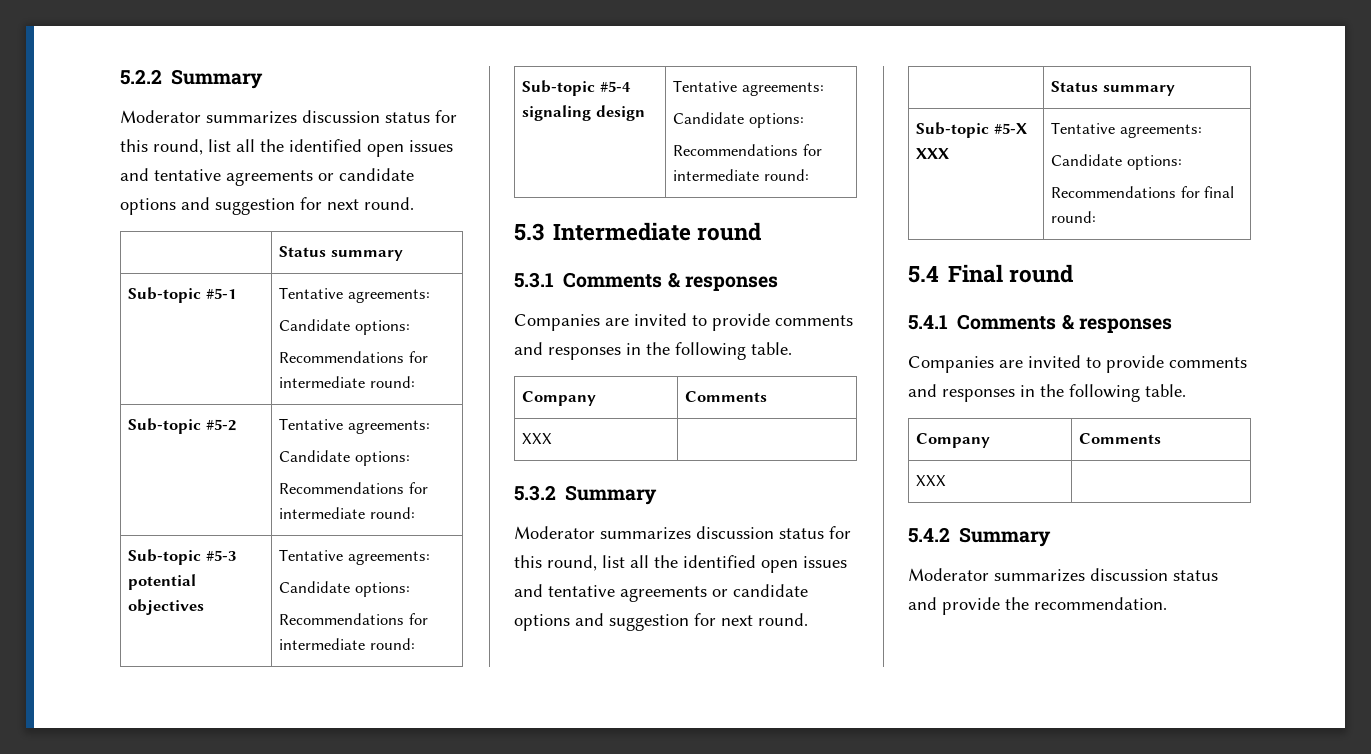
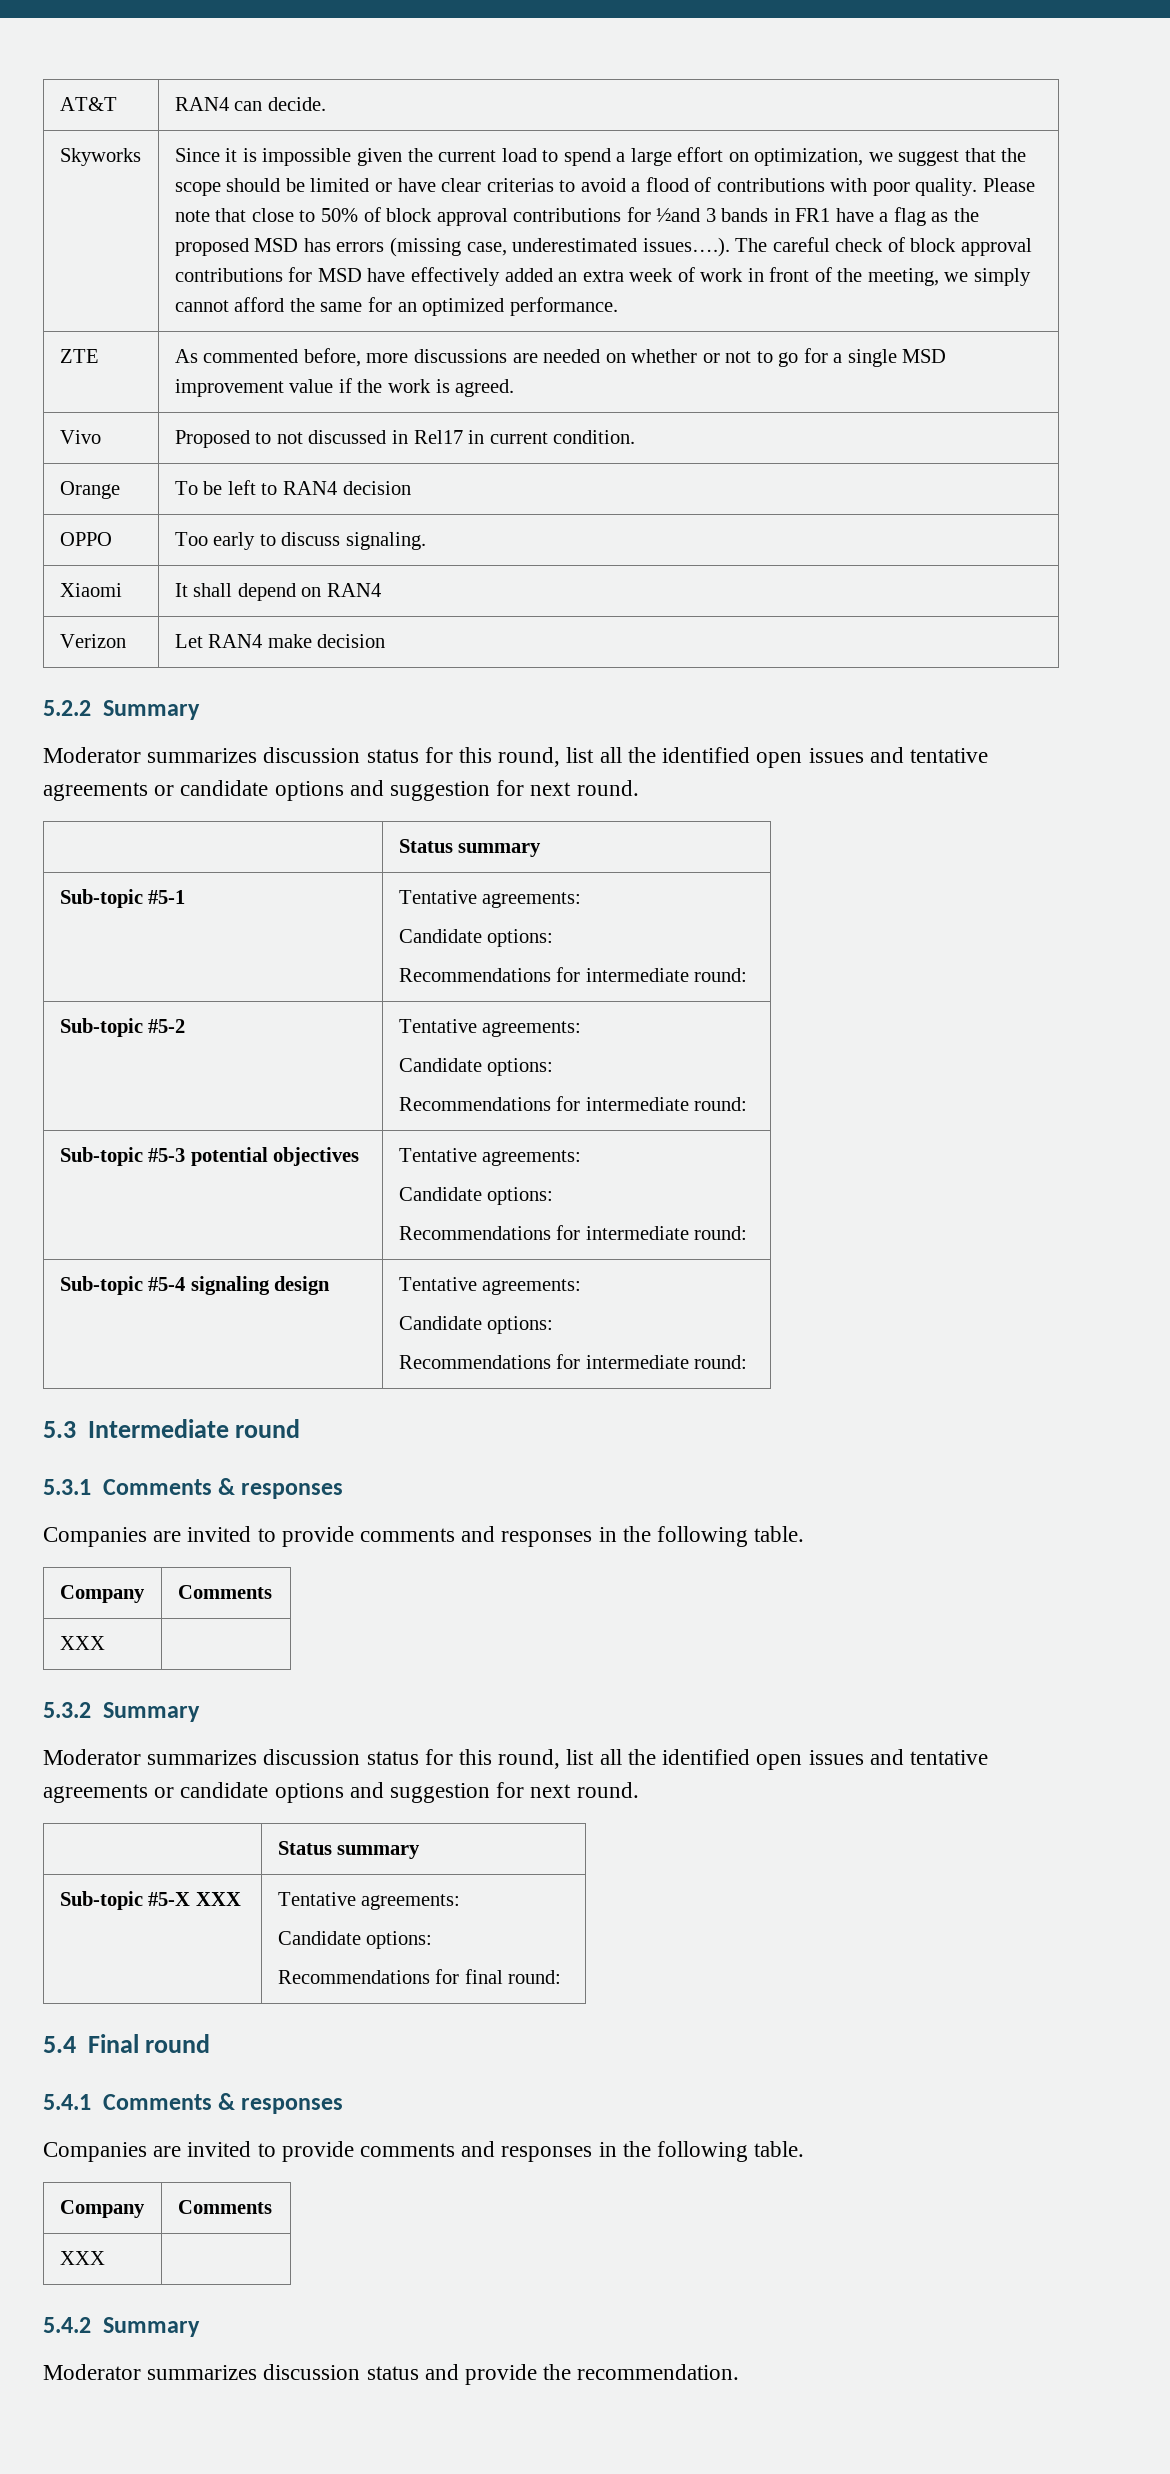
+ AT&T | RAN4 can decide.
+ Skyworks | Since it is impossible given the current load to spend a large effort on optimization, we suggest that the scope should be limited or have clear criterias to avoid a flood of contributions with poor quality. Please note that close to 50% of block approval contributions for ½and 3 bands in FR1 have a flag as the proposed MSD has errors (missing case, underestimated issues….). The careful check of block approval contributions for MSD have effectively added an extra week of work in front of the meeting, we simply cannot afford the same for an optimized performance.
+ ZTE | As commented before, more discussions are needed on whether or not to go for a single MSD improvement value if the work is agreed.
+ Vivo | Proposed to not discussed in Rel17 in current condition.
+ Orange | To be left to RAN4 decision
+ OPPO | Too early to discuss signaling.
+ Xiaomi | It shall depend on RAN4
+ Verizon | Let RAN4 make decision

